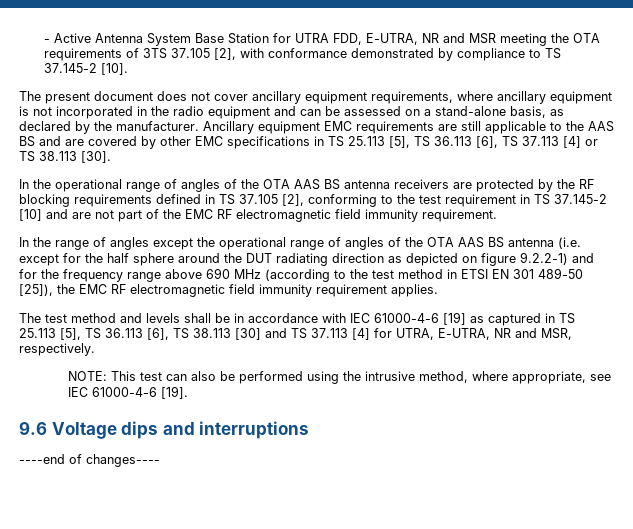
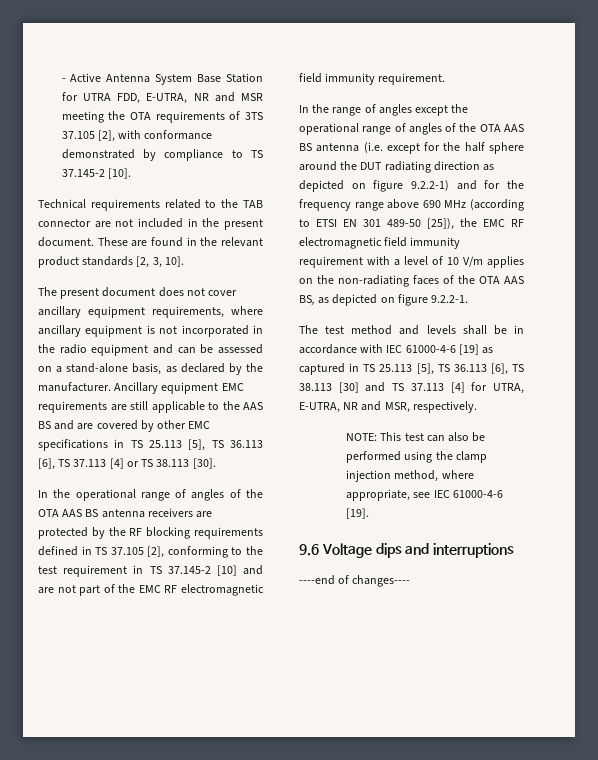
+ Technical requirements related to the TAB connector are not included in the present document. These are found in the relevant product standards [2, 3, 10].
- In the range of angles except the operational range of angles of the OTA AAS BS antenna (i.e. except for the half sphere around the DUT radiating direction as depicted on figure 9.2.2-1) and for the frequency range above 690 MHz (according to the test method in ETSI EN 301 489-50 [25]), the EMC RF electromagnetic field immunity requirement applies.
+ In the range of angles except the operational range of angles of the OTA AAS BS antenna (i.e. except for the half sphere around the DUT radiating direction as depicted on figure 9.2.2-1) and for the frequency range above 690 MHz (according to ETSI EN 301 489-50 [25]), the EMC RF electromagnetic field immunity requirement with a level of 10 V/m applies on the non-radiating faces of the OTA AAS BS, as depicted on figure 9.2.2-1.
- NOTE: This test can also be performed using the intrusive method, where appropriate, see IEC 61000-4-6 [19].
+ NOTE: This test can also be performed using the clamp injection method, where appropriate, see IEC 61000-4-6 [19].

